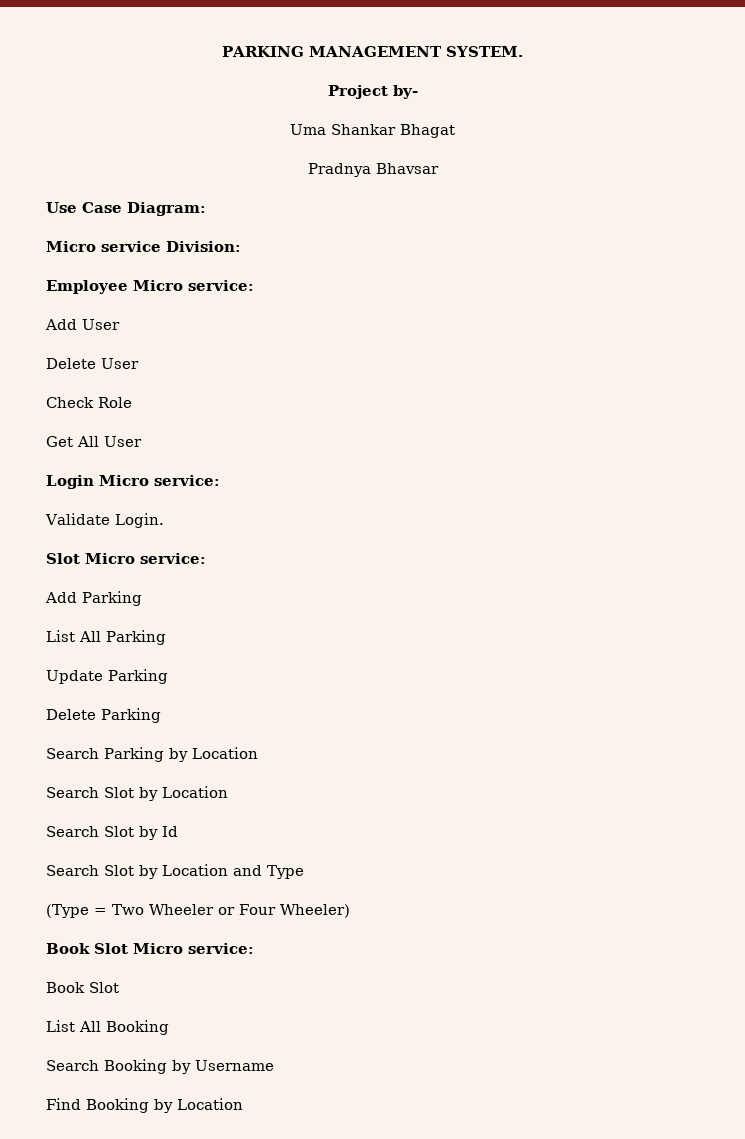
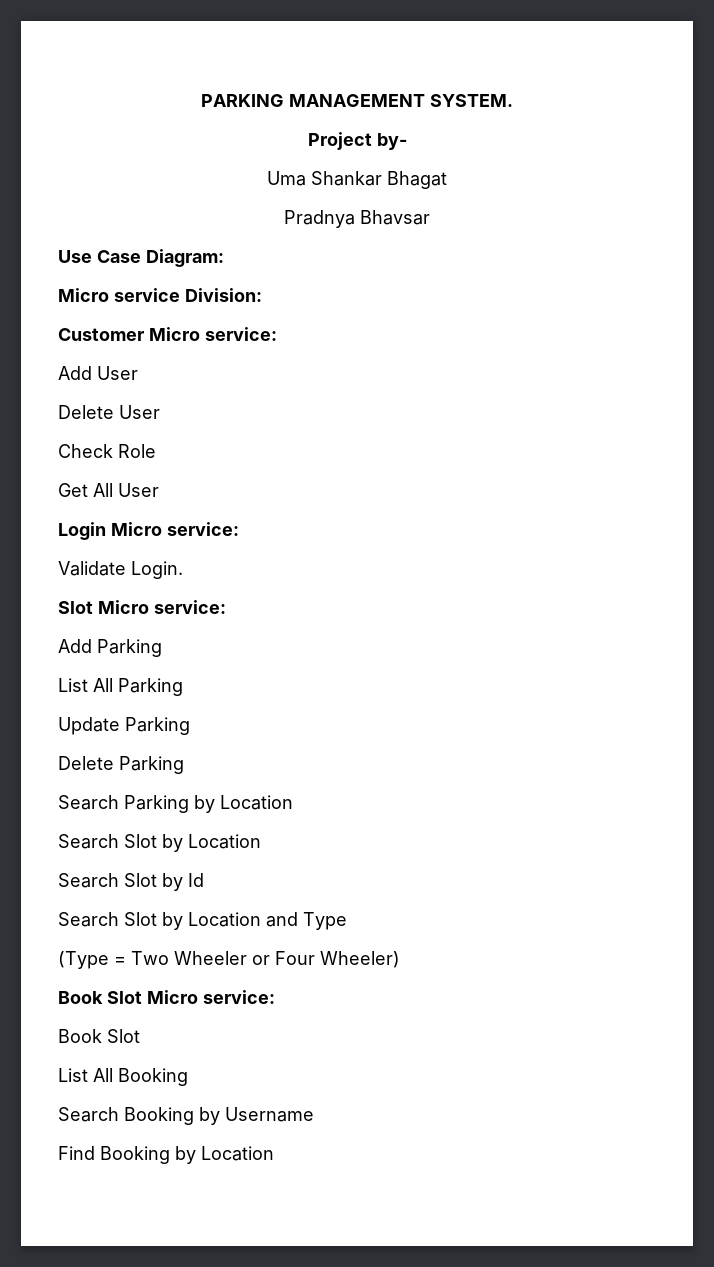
- Employee Micro service:
+ Customer Micro service:

